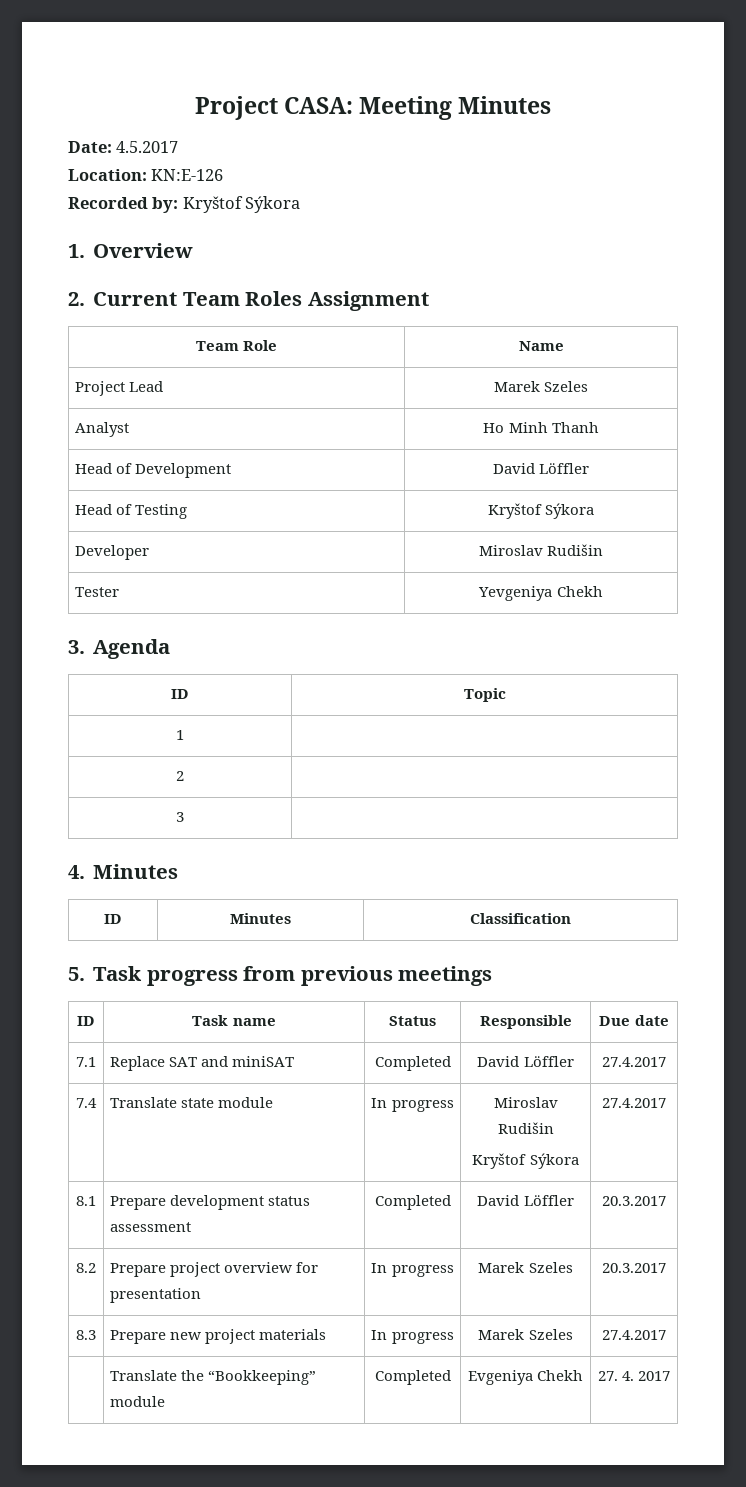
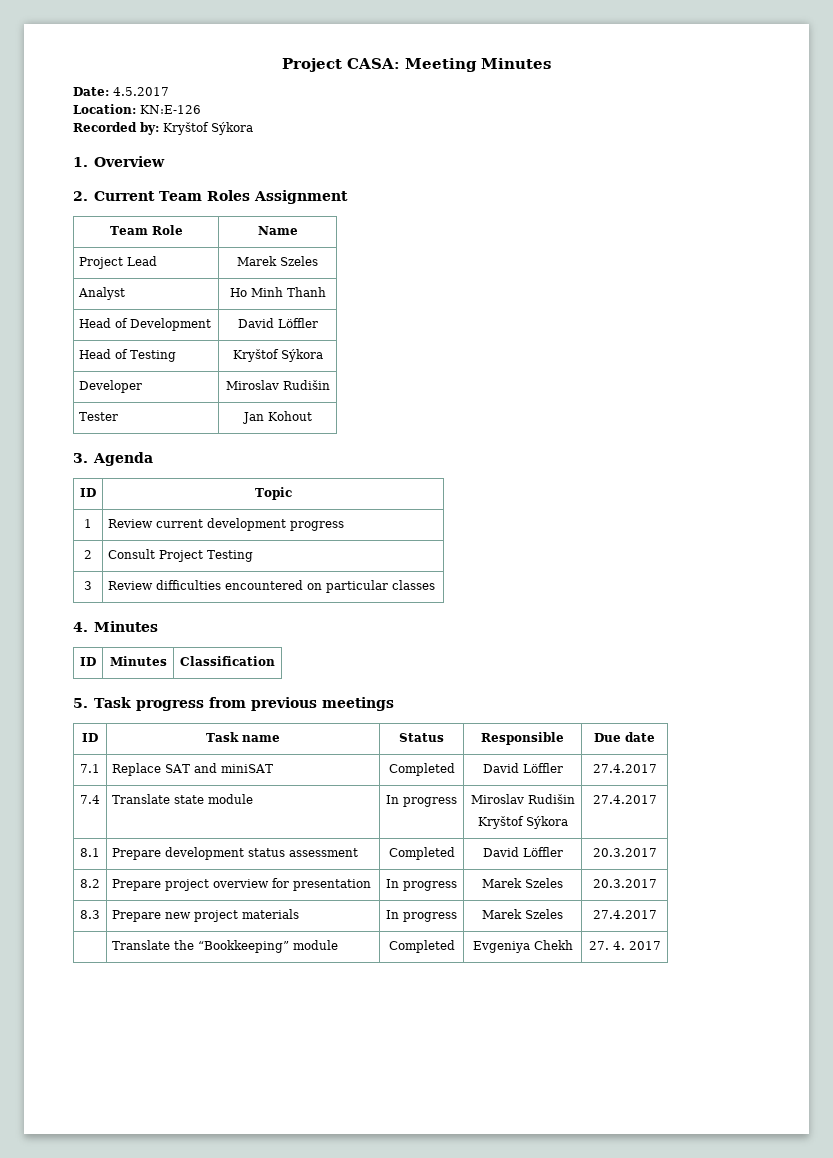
- Tester | Yevgeniya Chekh
+ Tester | Jan Kohout
- 1 |
- 2 |
- 3 |
+ 1 | Review current development progress
+ 2 | Consult Project Testing
+ 3 | Review difficulties encountered on particular classes

